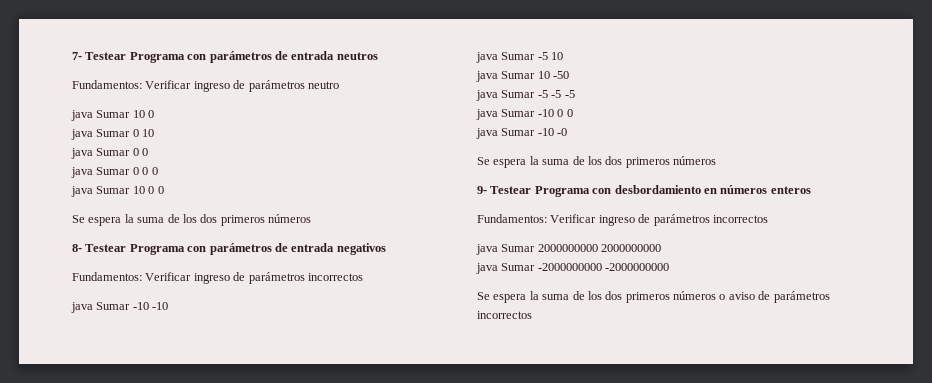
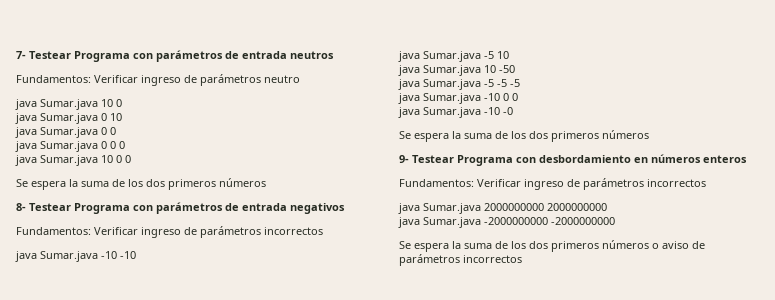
  Fundamentos: Verificar ingreso de parámetros neutro
- java Sumar 10 0
+ java Sumar.java 10 0
- java Sumar 0 10
- java Sumar 0 0
- java Sumar 0 0 0
+ java Sumar.java 0 10
+ java Sumar.java 0 0
+ java Sumar.java 0 0 0
- java Sumar 10 0 0
+ java Sumar.java 10 0 0
- java Sumar -10 -10
+ java Sumar.java -10 -10
- java Sumar -5 10
+ java Sumar.java -5 10
- java Sumar 10 -50
+ java Sumar.java 10 -50
- java Sumar -5 -5 -5
+ java Sumar.java -5 -5 -5
- java Sumar -10 0 0
+ java Sumar.java -10 0 0
- java Sumar -10 -0
+ java Sumar.java -10 -0
- java Sumar 2000000000 2000000000
+ java Sumar.java 2000000000 2000000000
- java Sumar -2000000000 -2000000000
+ java Sumar.java -2000000000 -2000000000

